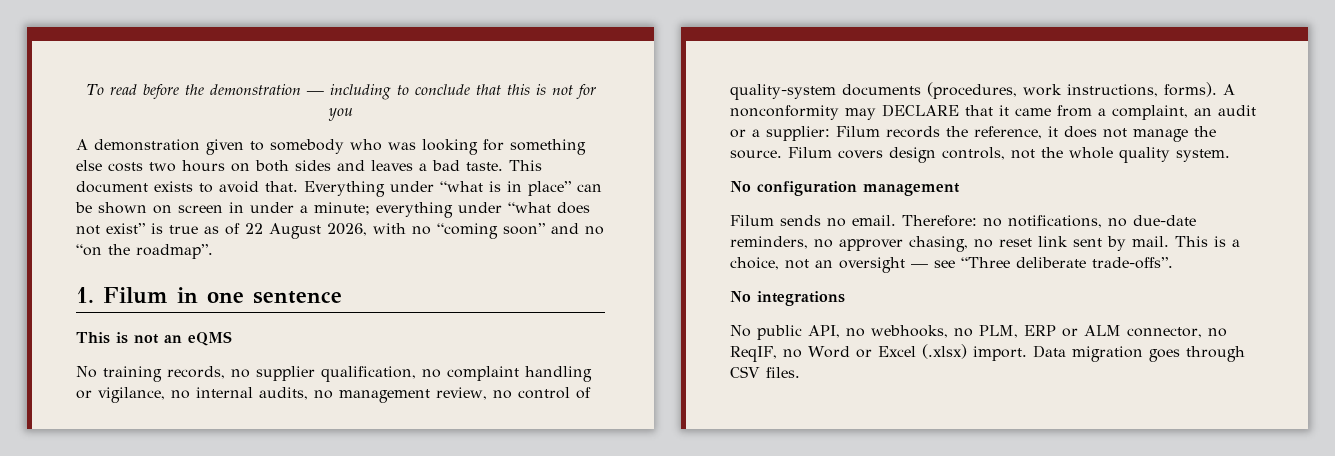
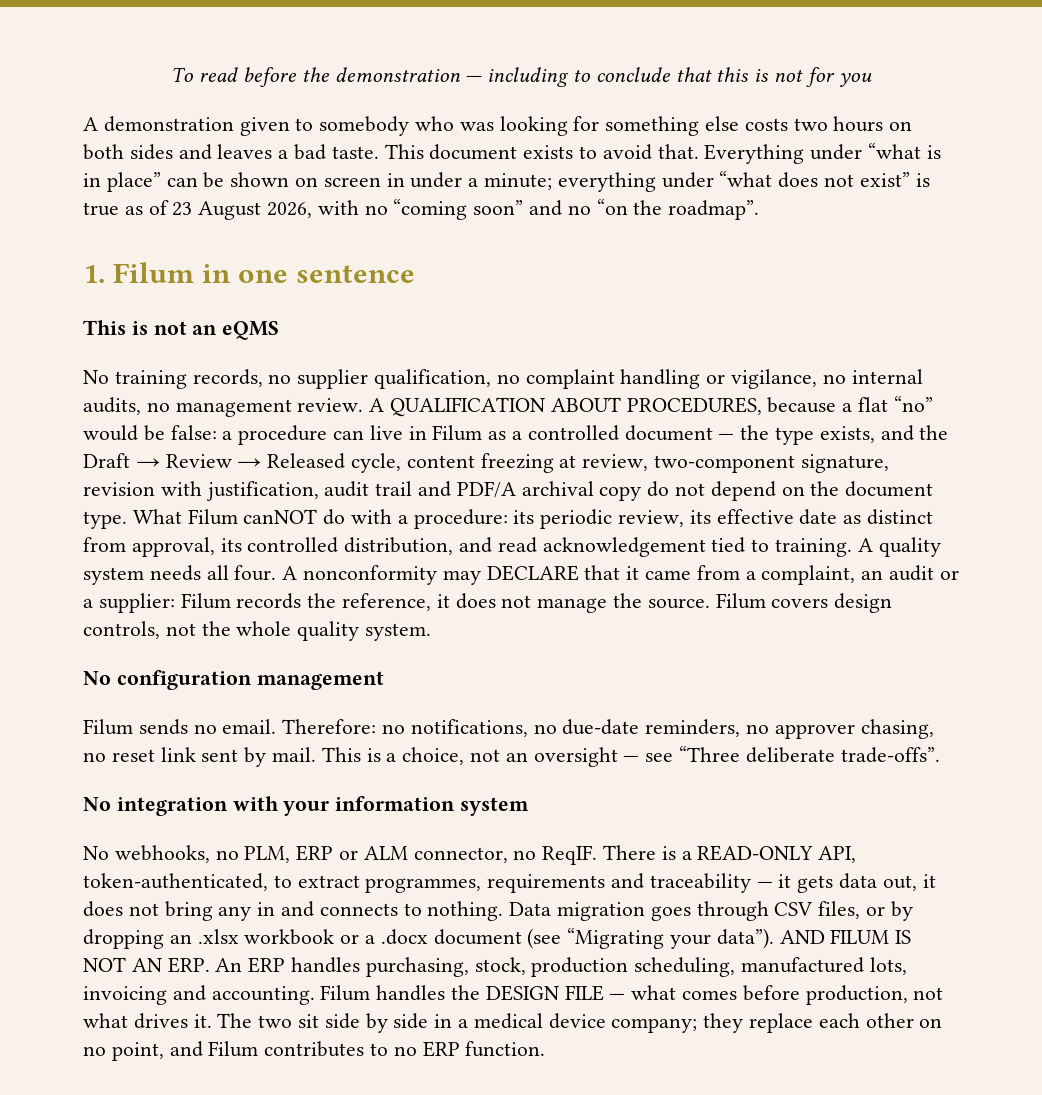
- Everything under “what is in place” can be shown on screen in under a minute; everything under “what does not exist” is true as of 22 August 2026, with no “coming soon” and no “on the roadmap”.
+ Everything under “what is in place” can be shown on screen in under a minute; everything under “what does not exist” is true as of 23 August 2026, with no “coming soon” and no “on the roadmap”.
- No training records, no supplier qualification, no complaint handling or vigilance, no internal audits, no management review, no control of quality-system documents (procedures, work instructions, forms).
+ No training records, no supplier qualification, no complaint handling or vigilance, no internal audits, no management review. A QUALIFICATION ABOUT PROCEDURES, because a flat “no” would be false: a procedure can live in Filum as a controlled document — the type exists, and the Draft → Review → Released cycle, content freezing at review, two-component signature, revision with justification, audit trail and PDF/A archival copy do not depend on the document type. What Filum canNOT do with a procedure: its periodic review, its effective date as distinct from approval, its controlled distribution, and read acknowledgement tied to training. A quality system needs all four.
- No integrations
- No public API, no webhooks, no PLM, ERP or ALM connector, no ReqIF, no Word or Excel (.xlsx) import.
+ No integration with your information system
+ No webhooks, no PLM, ERP or ALM connector, no ReqIF. There is a READ-ONLY API, token-authenticated, to extract programmes, requirements and traceability — it gets data out, it does not bring any in and connects to nothing.
- Data migration goes through CSV files.
+ Data migration goes through CSV files, or by dropping an .xlsx workbook or a .docx document (see “Migrating your data”). AND FILUM IS NOT AN ERP. An ERP handles purchasing, stock, production scheduling, manufactured lots, invoicing and accounting. Filum handles the DESIGN FILE — what comes before production, not what drives it. The two sit side by side in a medical device company; they replace each other on no point, and Filum contributes to no ERP function.

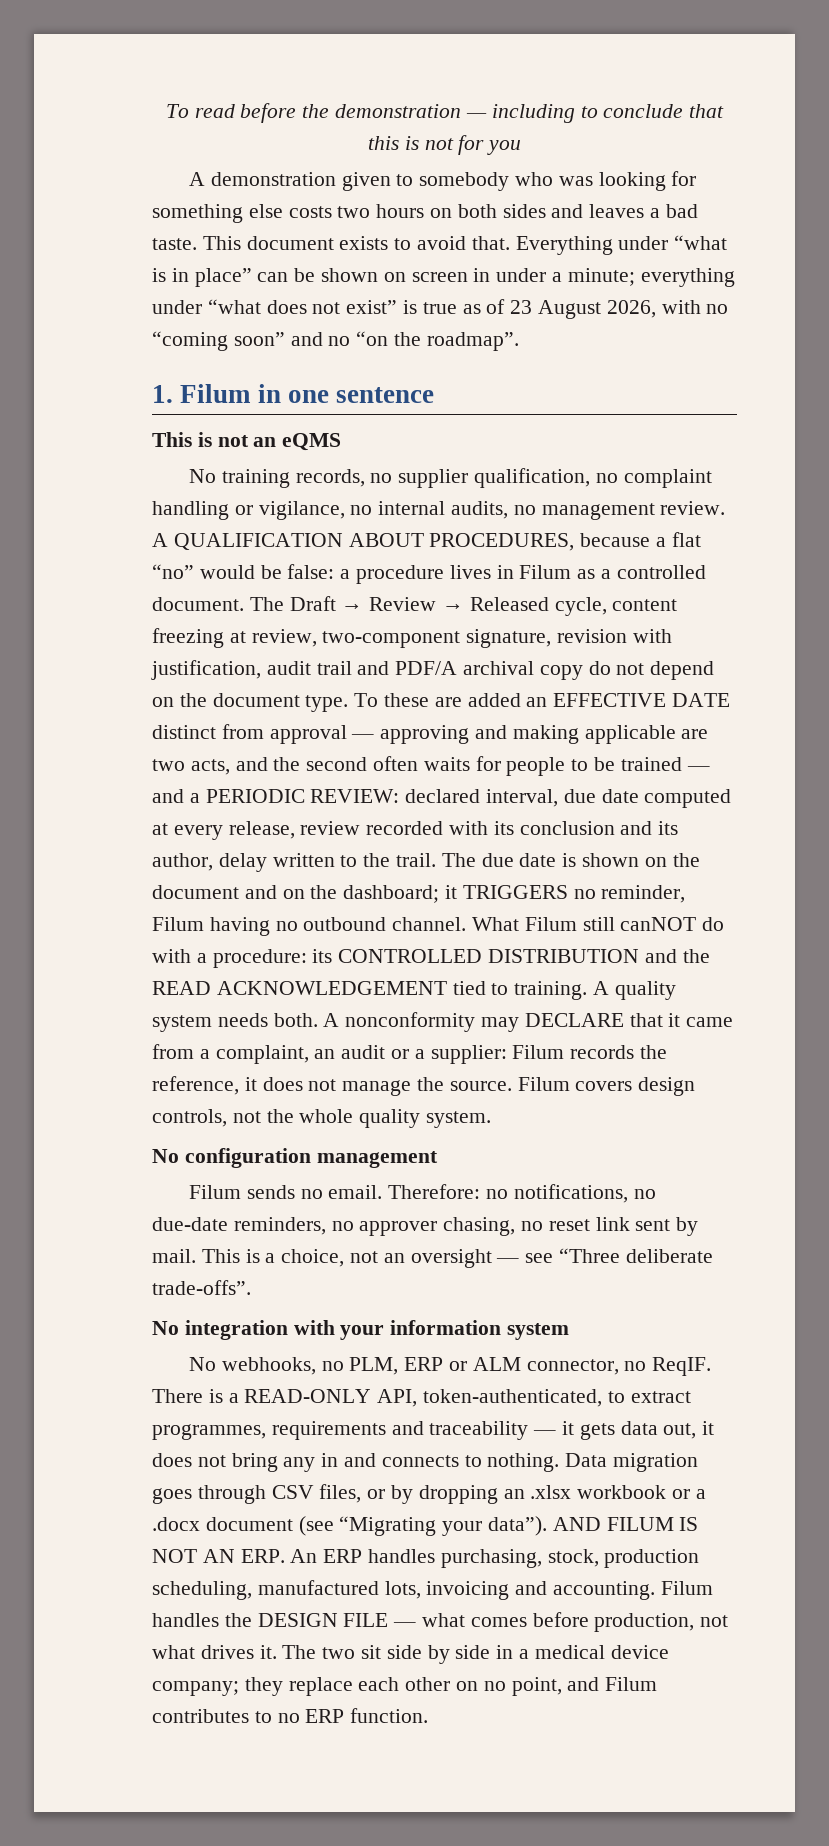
- A QUALIFICATION ABOUT PROCEDURES, because a flat “no” would be false: a procedure can live in Filum as a controlled document — the type exists, and the Draft → Review → Released cycle, content freezing at review, two-component signature, revision with justification, audit trail and PDF/A archival copy do not depend on the document type.
+ A QUALIFICATION ABOUT PROCEDURES, because a flat “no” would be false: a procedure lives in Filum as a controlled document. The Draft → Review → Released cycle, content freezing at review, two-component signature, revision with justification, audit trail and PDF/A archival copy do not depend on the document type.
+ To these are added an EFFECTIVE DATE distinct from approval — approving and making applicable are two acts, and the second often waits for people to be trained — and a PERIODIC REVIEW: declared interval, due date computed at every release, review recorded with its conclusion and its author, delay written to the trail. The due date is shown on the document and on the dashboard; it TRIGGERS no reminder, Filum having no outbound channel.
- What Filum canNOT do with a procedure: its periodic review, its effective date as distinct from approval, its controlled distribution, and read acknowledgement tied to training.
+ What Filum still canNOT do with a procedure: its CONTROLLED DISTRIBUTION and the READ ACKNOWLEDGEMENT tied to training.
- A quality system needs all four.
+ A quality system needs both.

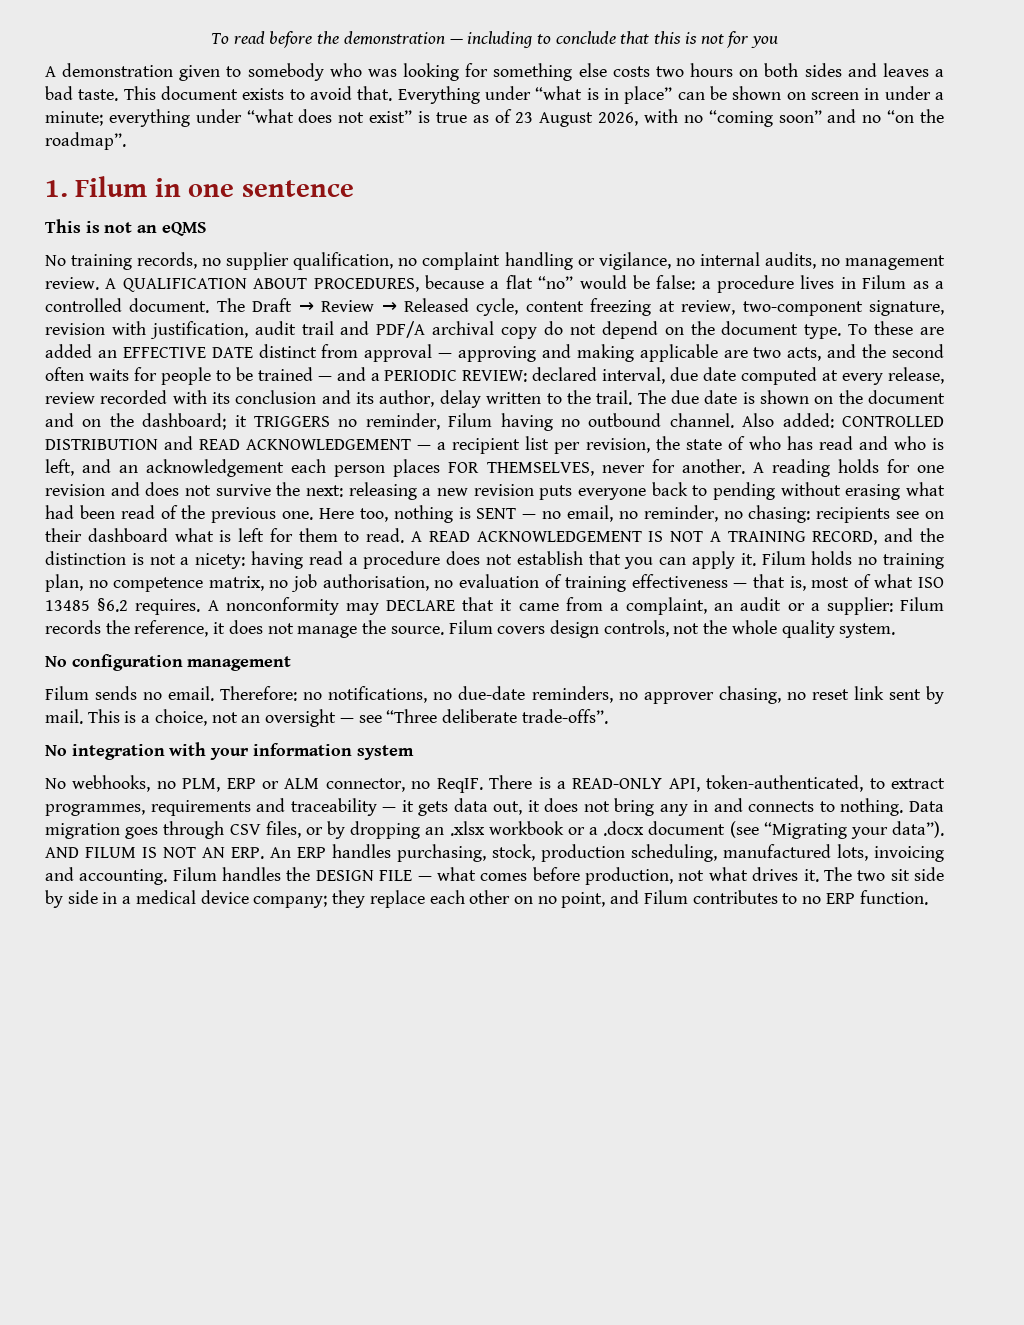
- What Filum still canNOT do with a procedure: its CONTROLLED DISTRIBUTION and the READ ACKNOWLEDGEMENT tied to training. A quality system needs both.
+ Also added: CONTROLLED DISTRIBUTION and READ ACKNOWLEDGEMENT — a recipient list per revision, the state of who has read and who is left, and an acknowledgement each person places FOR THEMSELVES, never for another. A reading holds for one revision and does not survive the next: releasing a new revision puts everyone back to pending without erasing what had been read of the previous one. Here too, nothing is SENT — no email, no reminder, no chasing: recipients see on their dashboard what is left for them to read. A READ ACKNOWLEDGEMENT IS NOT A TRAINING RECORD, and the distinction is not a nicety: having read a procedure does not establish that you can apply it. Filum holds no training plan, no competence matrix, no job authorisation, no evaluation of training effectiveness — that is, most of what ISO 13485 §6.2 requires.

